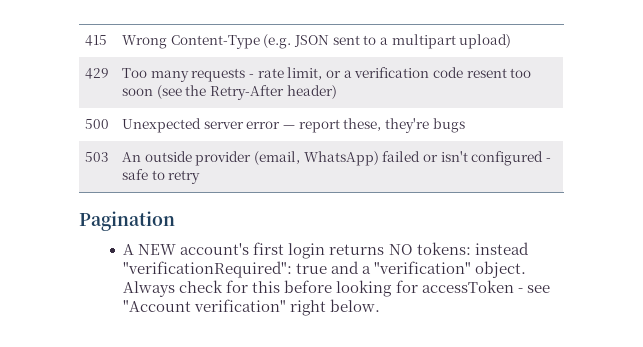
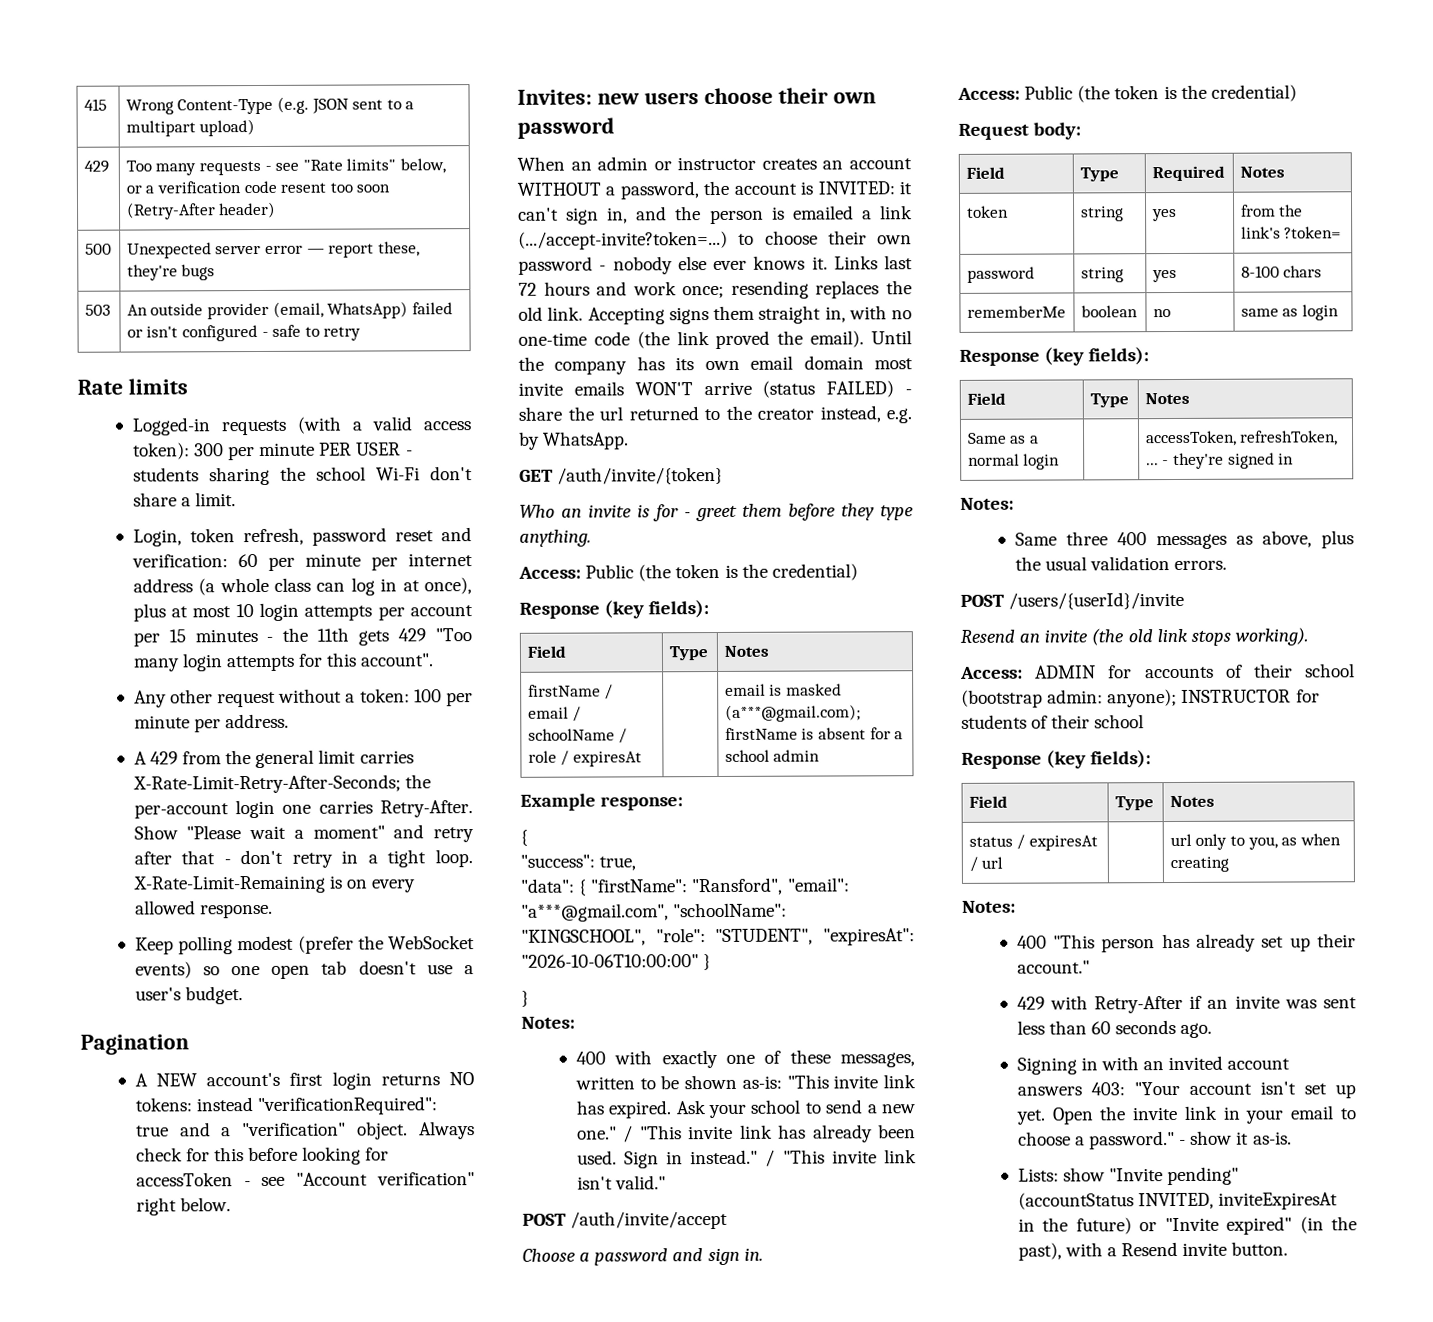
- 429 | Too many requests - rate limit, or a verification code resent too soon (see the Retry-After header)
+ 429 | Too many requests - see "Rate limits" below, or a verification code resent too soon (Retry-After header)
+ Rate limits
+ Logged-in requests (with a valid access token): 300 per minute PER USER - students sharing the school Wi-Fi don't share a limit.
+ Login, token refresh, password reset and verification: 60 per minute per internet address (a whole class can log in at once), plus at most 10 login attempts per account per 15 minutes - the 11th gets 429 "Too many login attempts for this account".
+ Any other request without a token: 100 per minute per address.
+ A 429 from the general limit carries X-Rate-Limit-Retry-After-Seconds; the per-account login one carries Retry-After. Show "Please wait a moment" and retry after that - don't retry in a tight loop. X-Rate-Limit-Remaining is on every allowed response.
+ Keep polling modest (prefer the WebSocket events) so one open tab doesn't use a user's budget.
+ Invites: new users choose their own password
+ When an admin or instructor creates an account WITHOUT a password, the account is INVITED: it can't sign in, and the person is emailed a link (.../accept-invite?token=...) to choose their own password - nobody else ever knows it. Links last 72 hours and work once; resending replaces the old link. Accepting signs them straight in, with no one-time code (the link proved the email). Until the company has its own email domain most invite emails WON'T arrive (status FAILED) - share the url returned to the creator instead, e.g. by WhatsApp.
+ GET /auth/invite/{token}
+ Who an invite is for - greet them before they type anything.
+ Access: Public (the token is the credential)
+ Response (key fields):
+ Field | Type | Notes
+ firstName / email / schoolName / role / expiresAt | | email is masked (a***@gmail.com); firstName is absent for a school admin
+ Example response:
+ {
+ "success": true,
+ "data": { "firstName": "Ransford", "email": "a***@gmail.com", "schoolName": "KINGSCHOOL", "role": "STUDENT", "expiresAt": "2026-10-06T10:00:00" }
+ }
+ Notes:
+ 400 with exactly one of these messages, written to be shown as-is: "This invite link has expired. Ask your school to send a new one." / "This invite link has already been used. Sign in instead." / "This invite link isn't valid."
+ POST /auth/invite/accept
+ Choose a password and sign in.
+ Access: Public (the token is the credential)
+ Request body:
+ Field | Type | Required | Notes
+ token | string | yes | from the link's ?token=
+ password | string | yes | 8-100 chars
+ rememberMe | boolean | no | same as login
+ Response (key fields):
+ Field | Type | Notes
+ Same as a normal login | | accessToken, refreshToken, ... - they're signed in
+ Notes:
+ Same three 400 messages as above, plus the usual validation errors.
+ POST /users/{userId}/invite
+ Resend an invite (the old link stops working).
+ Access: ADMIN for accounts of their school (bootstrap admin: anyone); INSTRUCTOR for students of their school
+ Response (key fields):
+ Field | Type | Notes
+ status / expiresAt / url | | url only to you, as when creating
+ Notes:
+ 400 "This person has already set up their account."
+ 429 with Retry-After if an invite was sent less than 60 seconds ago.
+ Signing in with an invited account answers 403: "Your account isn't set up yet. Open the invite link in your email to choose a password." - show it as-is.
+ Lists: show "Invite pending" (accountStatus INVITED, inviteExpiresAt in the future) or "Invite expired" (in the past), with a Resend invite button.

